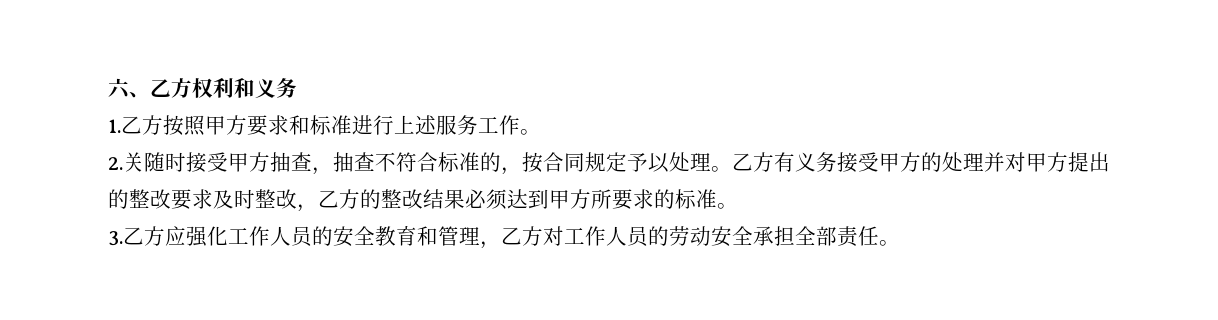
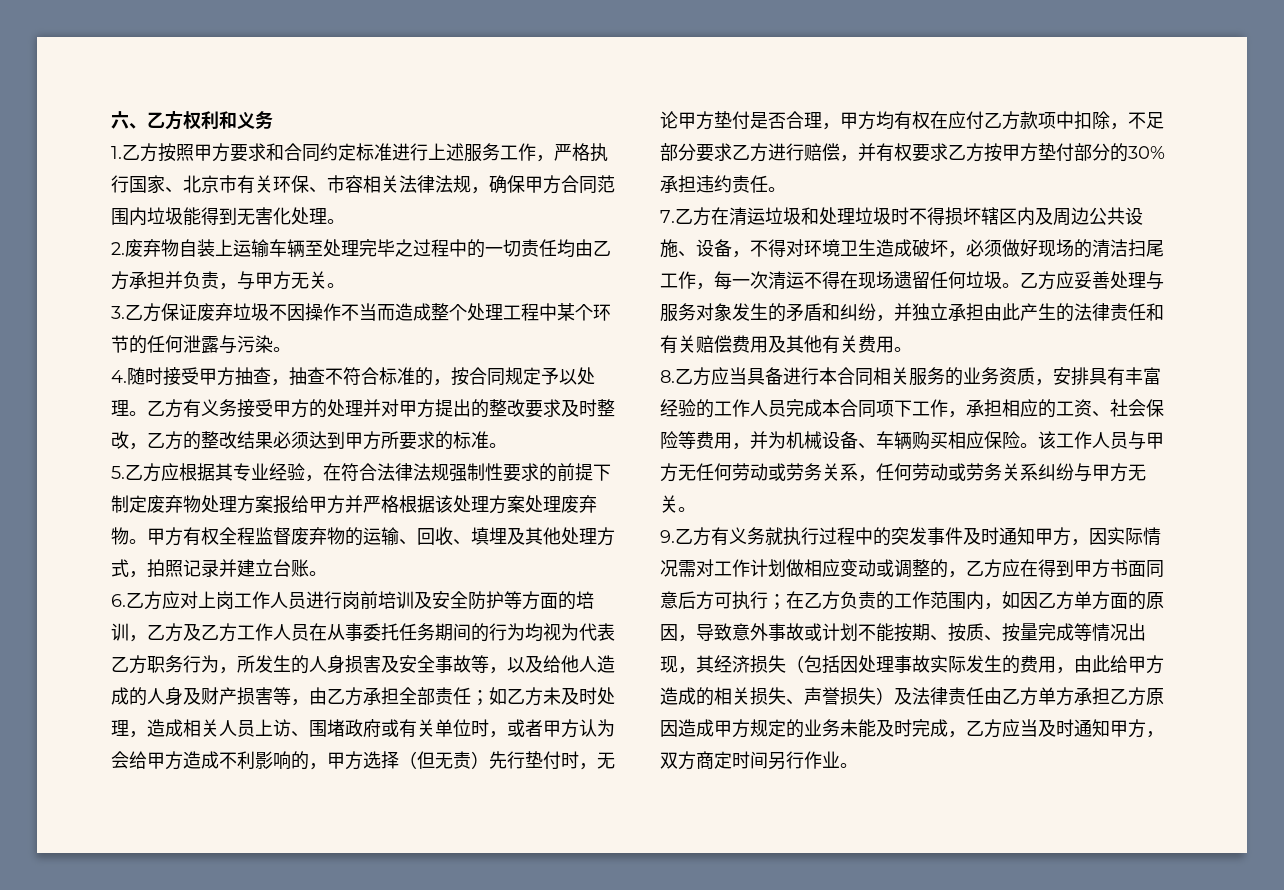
- 1.乙方按照甲方要求和标准进行上述服务工作。
- 2.关随时接受甲方抽查，抽查不符合标准的，按合同规定予以处理。
+ 1.乙方按照甲方要求和合同约定标准进行上述服务工作，严格执行国家、北京市有关环保、市容相关法律法规，确保甲方合同范围内垃圾能得到无害化处理。
+ 2.废弃物自装上运输车辆至处理完毕之过程中的一切责任均由乙方承担并负责，与甲方无关。
+ 3.乙方保证废弃垃圾不因操作不当而造成整个处理工程中某个环节的任何泄露与污染。
+ 4.随时接受甲方抽查，抽查不符合标准的，按合同规定予以处理。
- 3.乙方应强化工作人员的安全教育和管理，乙方对工作人员的劳动安全承担全部责任。
+ 5.乙方应根据其专业经验，在符合法律法规强制性要求的前提下制定废弃物处理方案报给甲方并严格根据该处理方案处理废弃物。甲方有权全程监督废弃物的运输、回收、填埋及其他处理方式，拍照记录并建立台账。
+ 6.乙方应对上岗工作人员进行岗前培训及安全防护等方面的培训，乙方及乙方工作人员在从事委托任务期间的行为均视为代表乙方职务行为，所发生的人身损害及安全事故等，以及给他人造成的人身及财产损害等，由乙方承担全部责任；如乙方未及时处理，造成相关人员上访、围堵政府或有关单位时，或者甲方认为会给甲方造成不利影响的，甲方选择（但无责）先行垫付时，无论甲方垫付是否合理，甲方均有权在应付乙方款项中扣除，不足部分要求乙方进行赔偿，并有权要求乙方按甲方垫付部分的30%承担违约责任。
+ 7.乙方在清运垃圾和处理垃圾时不得损坏辖区内及周边公共设施、设备，不得对环境卫生造成破坏，必须做好现场的清洁扫尾工作，每一次清运不得在现场遗留任何垃圾。乙方应妥善处理与服务对象发生的矛盾和纠纷，并独立承担由此产生的法律责任和有关赔偿费用及其他有关费用。
+ 8.乙方应当具备进行本合同相关服务的业务资质，安排具有丰富经验的工作人员完成本合同项下工作，承担相应的工资、社会保险等费用，并为机械设备、车辆购买相应保险。该工作人员与甲方无任何劳动或劳务关系，任何劳动或劳务关系纠纷与甲方无关。
+ 9.乙方有义务就执行过程中的突发事件及时通知甲方，因实际情况需对工作计划做相应变动或调整的，乙方应在得到甲方书面同意后方可执行；在乙方负责的工作范围内，如因乙方单方面的原因，导致意外事故或计划不能按期、按质、按量完成等情况出现，其经济损失（包括因处理事故实际发生的费用，由此给甲方造成的相关损失、声誉损失）及法律责任由乙方单方承担乙方原因造成甲方规定的业务未能及时完成，乙方应当及时通知甲方，双方商定时间另行作业。

